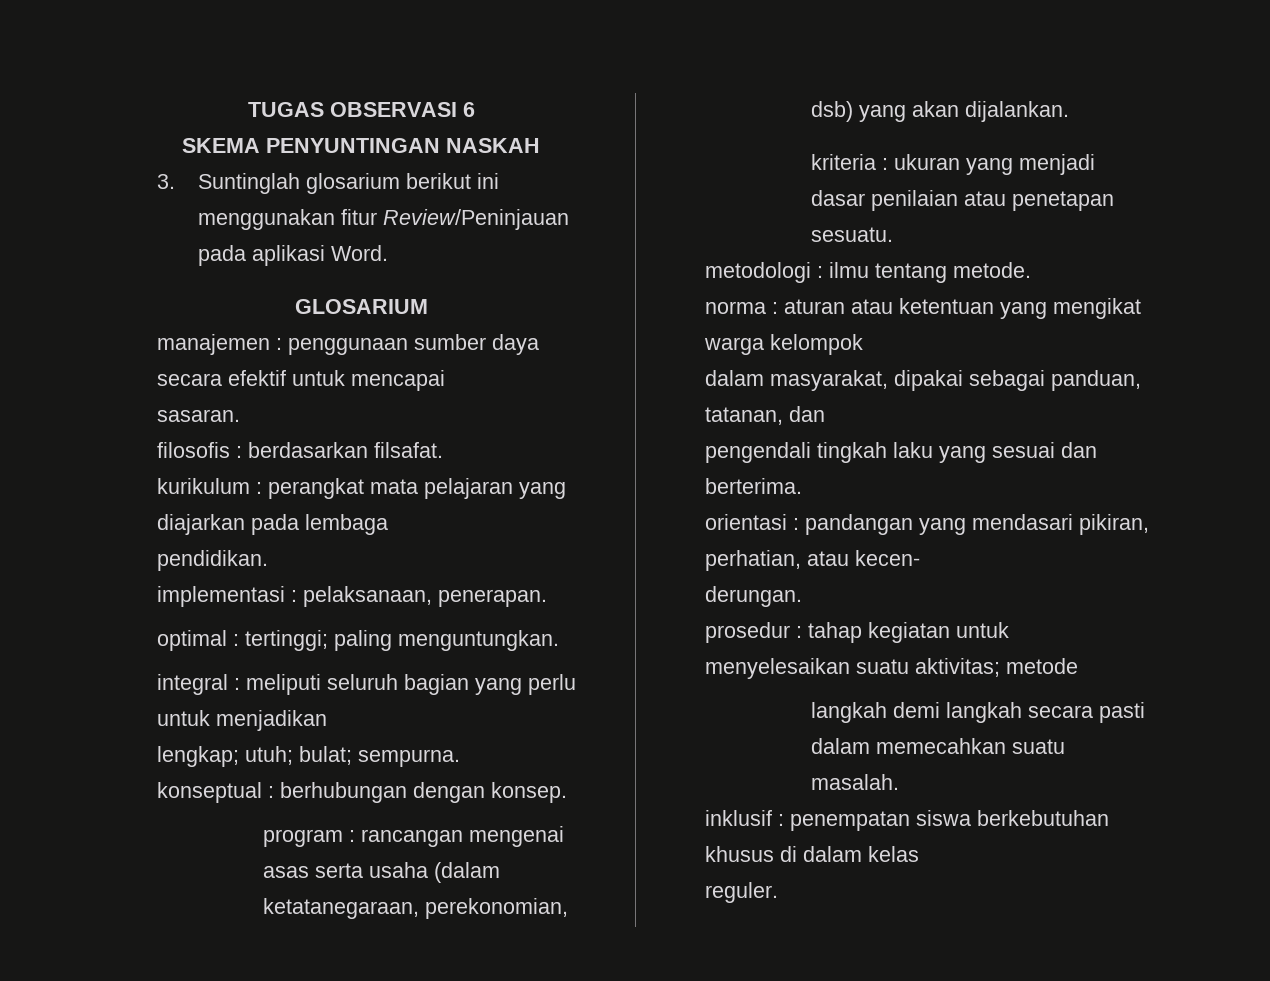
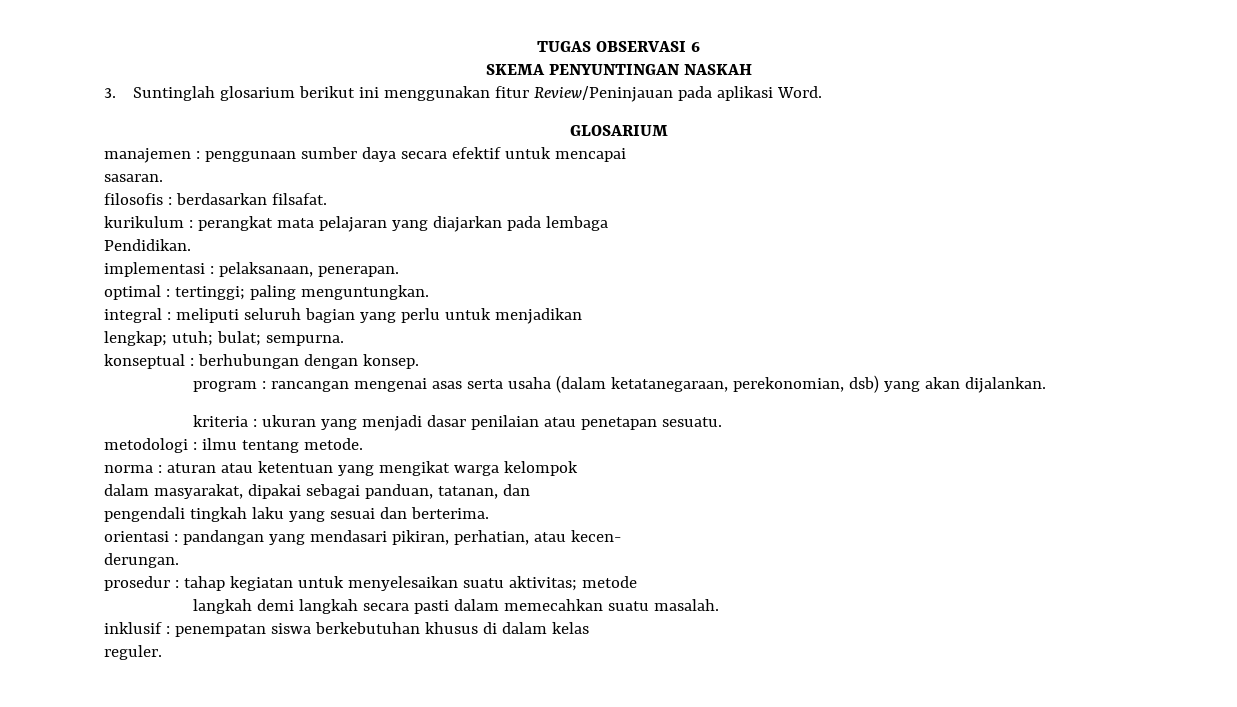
- pendidikan.
+ Pendidikan.

